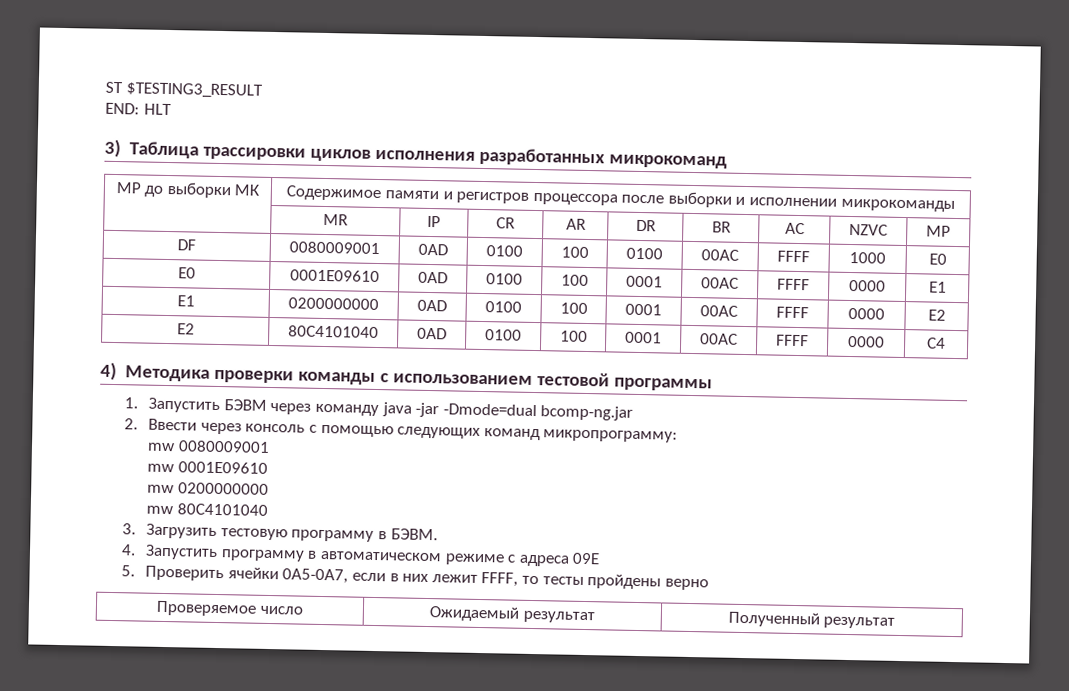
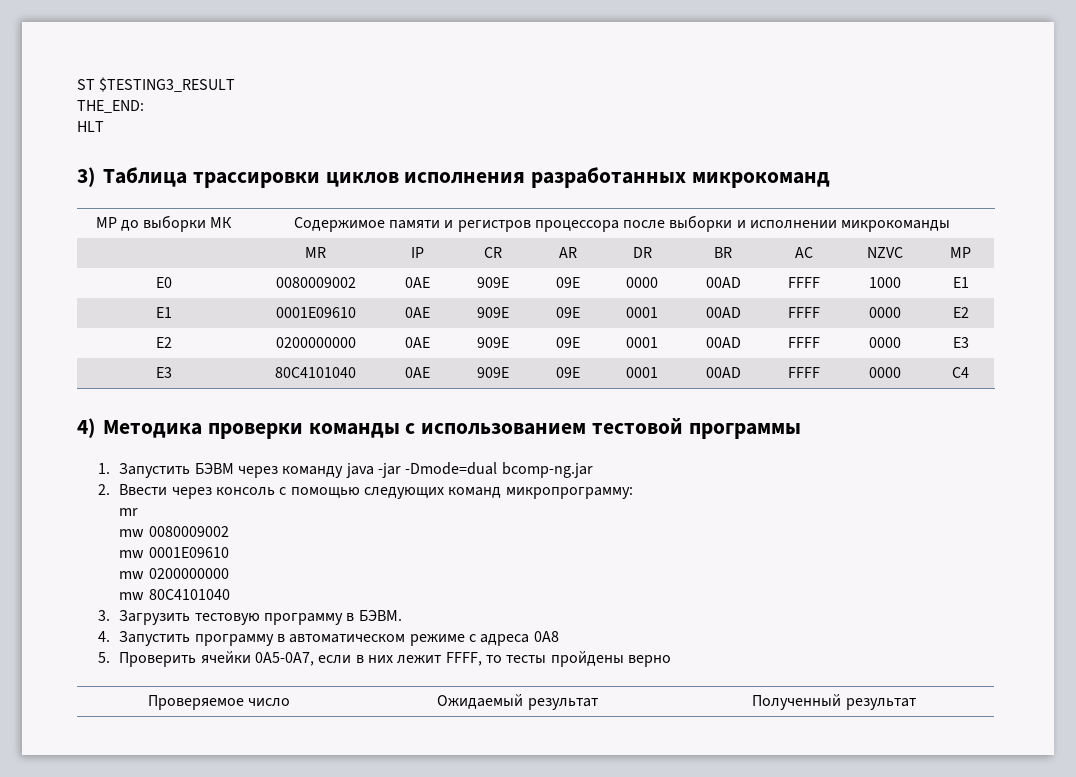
- END: HLT
+ THE_END:
+ HLT
- DF | 0080009001 | 0AD | 0100 | 100 | 0100 | 00AC | FFFF | 1000 | E0
- E0 | 0001E09610 | 0AD | 0100 | 100 | 0001 | 00AC | FFFF | 0000 | E1
- E1 | 0200000000 | 0AD | 0100 | 100 | 0001 | 00AC | FFFF | 0000 | E2
+ E0 | 0080009002 | 0AE | 909E | 09E | 0000 | 00AD | FFFF | 1000 | E1
+ E1 | 0001E09610 | 0AE | 909E | 09E | 0001 | 00AD | FFFF | 0000 | E2
- E2 | 80C4101040 | 0AD | 0100 | 100 | 0001 | 00AC | FFFF | 0000 | C4
+ E2 | 0200000000 | 0AE | 909E | 09E | 0001 | 00AD | FFFF | 0000 | E3
+ E3 | 80C4101040 | 0AE | 909E | 09E | 0001 | 00AD | FFFF | 0000 | C4
- mw 0080009001
+ mr
+ mw 0080009002
- 4. Запустить программу в автоматическом режиме с адреса 09E
+ 4. Запустить программу в автоматическом режиме с адреса 0A8

